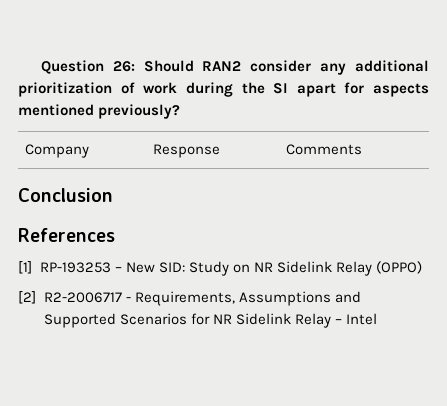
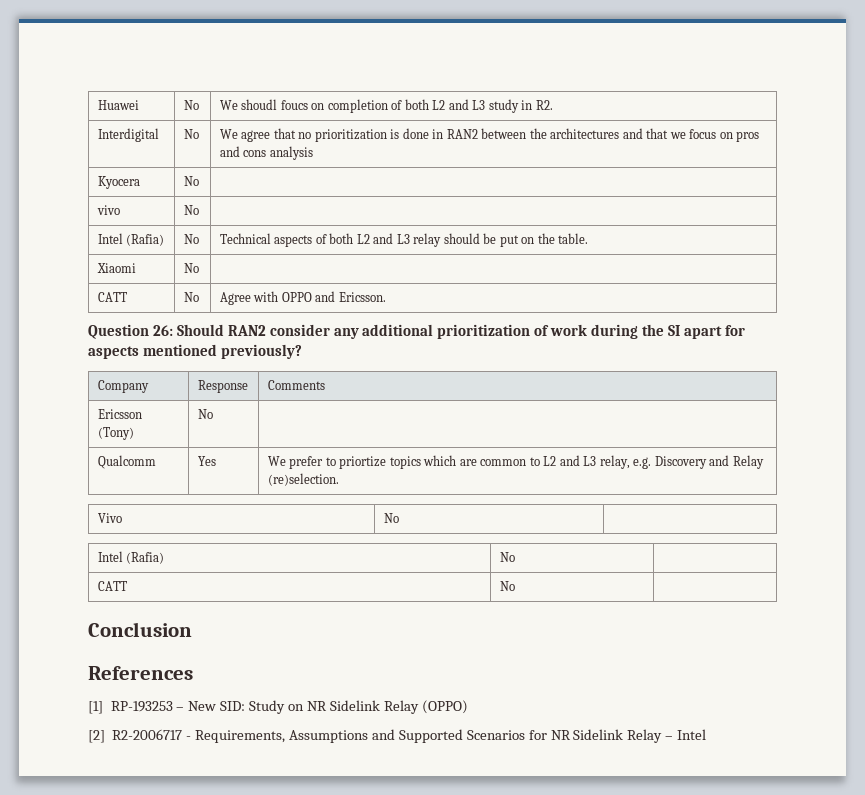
+ Huawei | No | We shoudl foucs on completion of both L2 and L3 study in R2.
+ Interdigital | No | We agree that no prioritization is done in RAN2 between the architectures and that we focus on pros and cons analysis
+ Kyocera | No |
+ vivo | No |
+ Intel (Rafia) | No | Technical aspects of both L2 and L3 relay should be put on the table.
+ Xiaomi | No |
+ CATT | No | Agree with OPPO and Ericsson.
+ Ericsson (Tony) | No |
+ Qualcomm | Yes | We prefer to priortize topics which are common to L2 and L3 relay, e.g. Discovery and Relay (re)selection.
+ Vivo | No |
+ Intel (Rafia) | No |
+ CATT | No |

